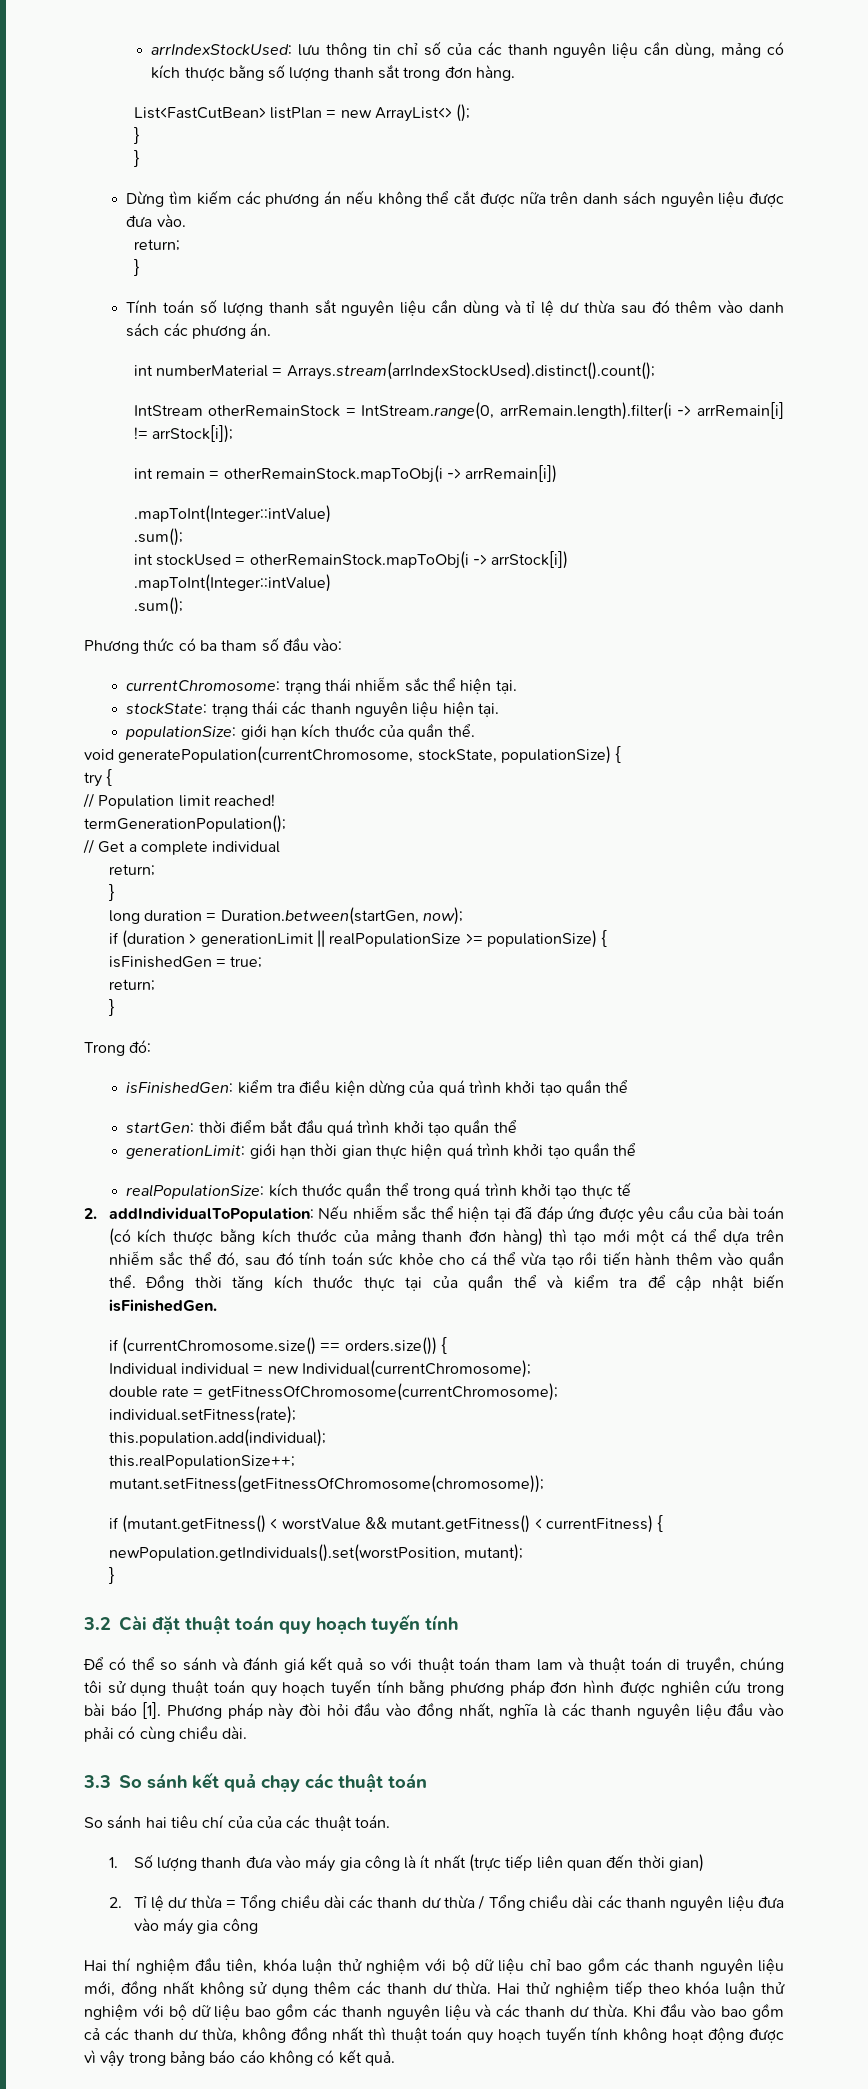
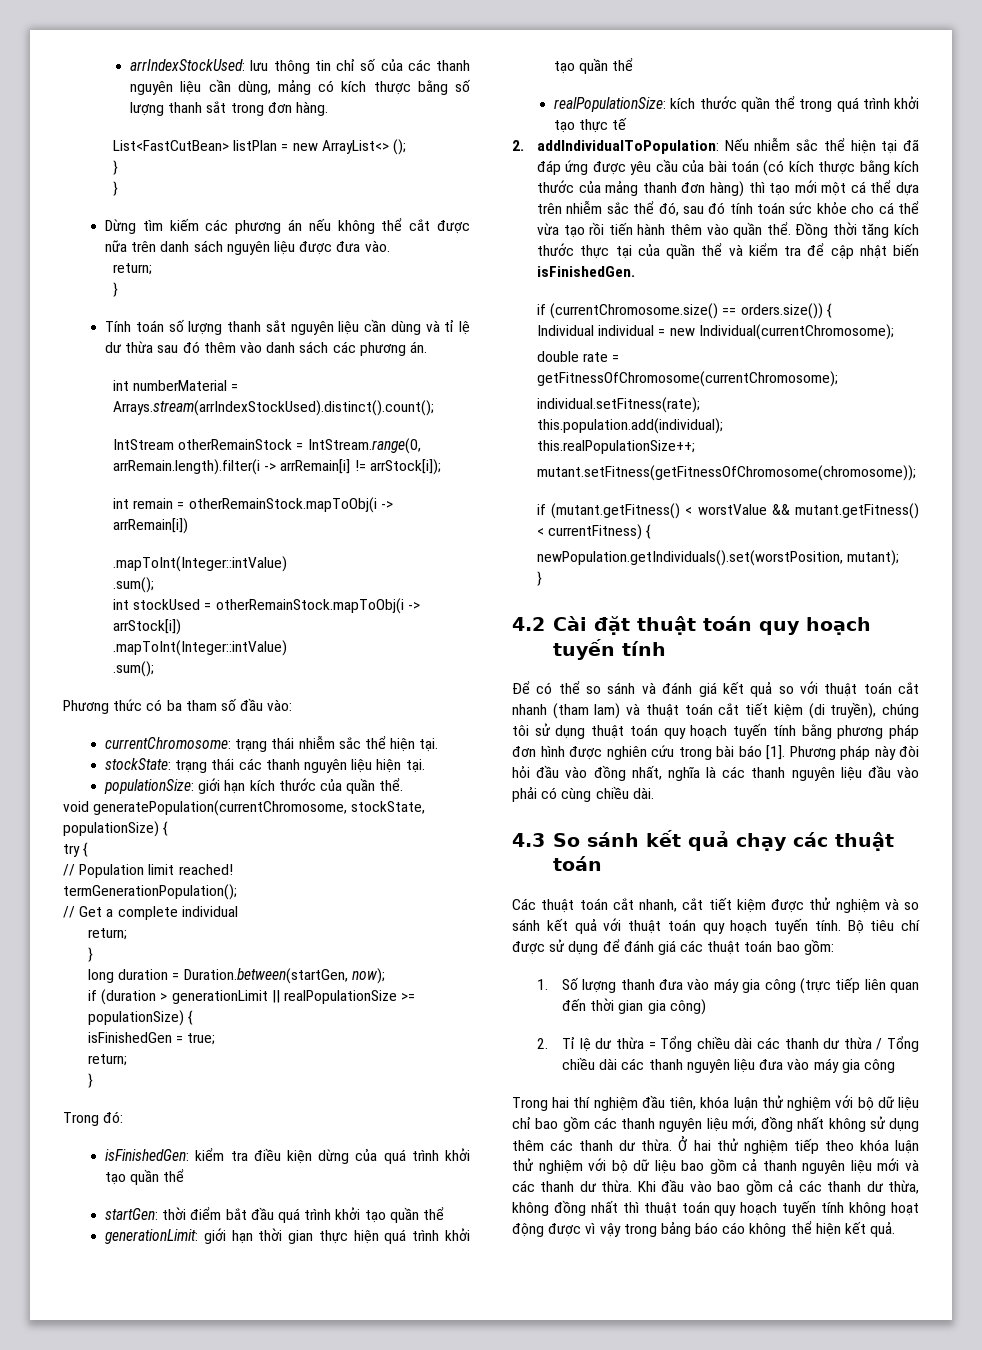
- 3.2 Cài đặt thuật toán quy hoạch tuyến tính
+ 4.2 Cài đặt thuật toán quy hoạch tuyến tính
- Để có thể so sánh và đánh giá kết quả so với thuật toán tham lam và thuật toán di truyền, chúng tôi sử dụng thuật toán quy hoạch tuyến tính bằng phương pháp đơn hình được nghiên cứu trong bài báo [1].
+ Để có thể so sánh và đánh giá kết quả so với thuật toán cắt nhanh (tham lam) và thuật toán cắt tiết kiệm (di truyền), chúng tôi sử dụng thuật toán quy hoạch tuyến tính bằng phương pháp đơn hình được nghiên cứu trong bài báo [1].
- 3.3 So sánh kết quả chạy các thuật toán
+ 4.3 So sánh kết quả chạy các thuật toán
- So sánh hai tiêu chí của của các thuật toán.
+ Các thuật toán cắt nhanh, cắt tiết kiệm được thử nghiệm và so sánh kết quả với thuật toán quy hoạch tuyến tính. Bộ tiêu chí được sử dụng để đánh giá các thuật toán bao gồm:
- 1. Số lượng thanh đưa vào máy gia công là ít nhất (trực tiếp liên quan đến thời gian)
+ 1. Số lượng thanh đưa vào máy gia công (trực tiếp liên quan đến thời gian gia công)
- Hai thí nghiệm đầu tiên, khóa luận thử nghiệm với bộ dữ liệu chỉ bao gồm các thanh nguyên liệu mới, đồng nhất không sử dụng thêm các thanh dư thừa.
+ Trong hai thí nghiệm đầu tiên, khóa luận thử nghiệm với bộ dữ liệu chỉ bao gồm các thanh nguyên liệu mới, đồng nhất không sử dụng thêm các thanh dư thừa.
- Hai thử nghiệm tiếp theo khóa luận thử nghiệm với bộ dữ liệu bao gồm các thanh nguyên liệu và các thanh dư thừa.
+ Ở hai thử nghiệm tiếp theo khóa luận thử nghiệm với bộ dữ liệu bao gồm cả thanh nguyên liệu mới và các thanh dư thừa.
- Khi đầu vào bao gồm cả các thanh dư thừa, không đồng nhất thì thuật toán quy hoạch tuyến tính không hoạt động được vì vậy trong bảng báo cáo không có kết quả.
+ Khi đầu vào bao gồm cả các thanh dư thừa, không đồng nhất thì thuật toán quy hoạch tuyến tính không hoạt động được vì vậy trong bảng báo cáo không thể hiện kết quả.

